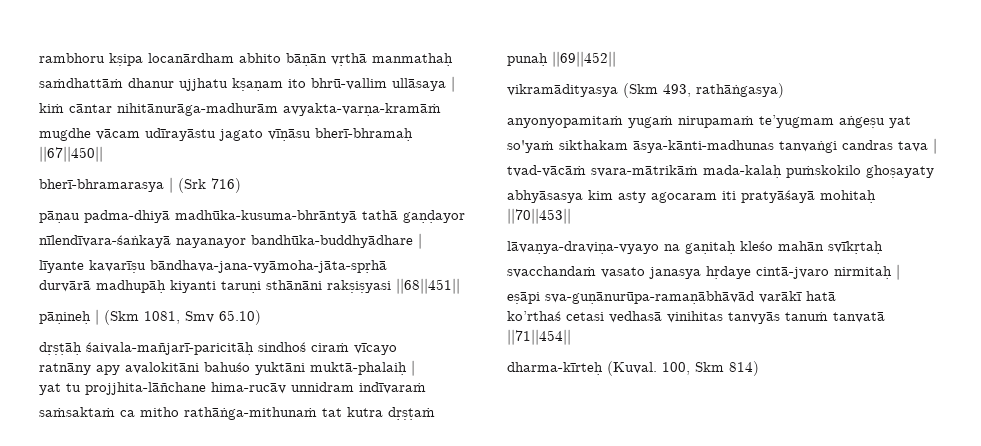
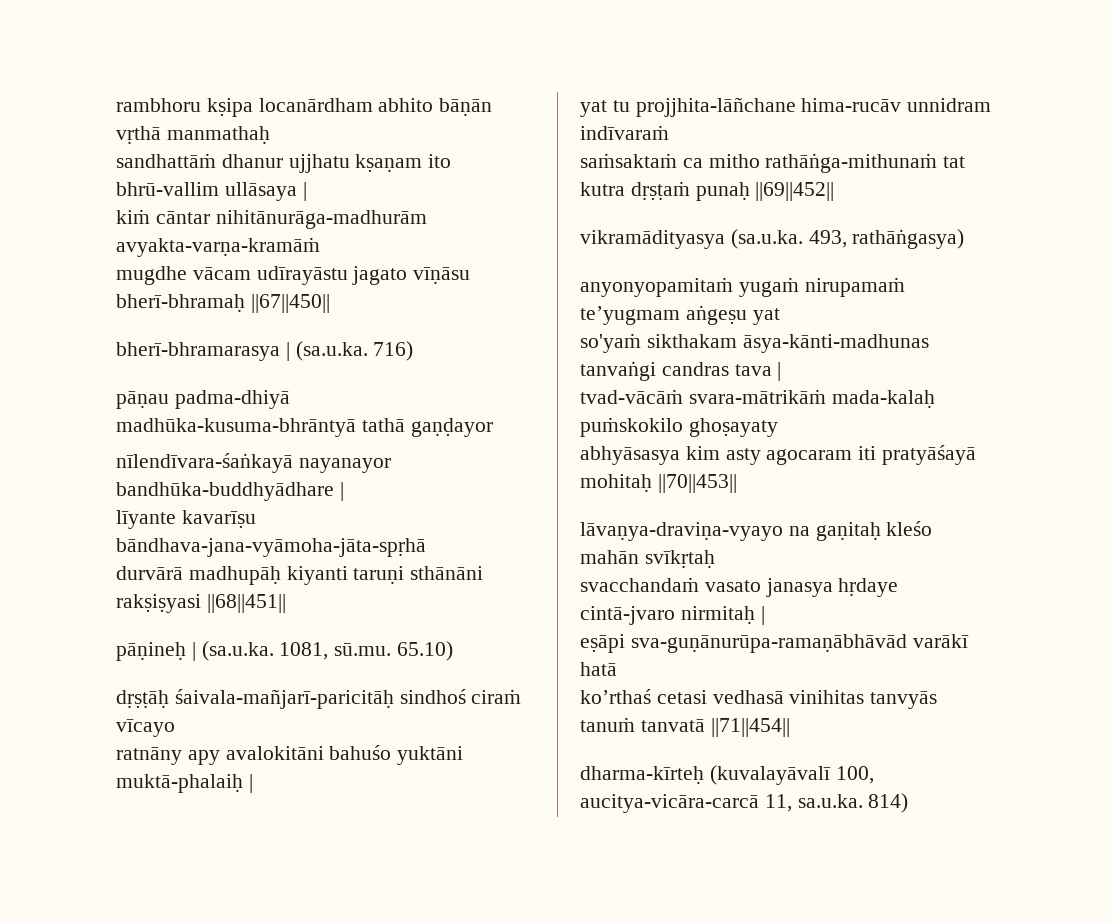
- saṁdhattāṁ dhanur ujjhatu kṣaṇam ito bhrū-vallim ullāsaya |
+ sandhattāṁ dhanur ujjhatu kṣaṇam ito bhrū-vallim ullāsaya |
- bherī-bhramarasya | (Srk 716)
+ bherī-bhramarasya | (sa.u.ka. 716)
- pāṇineḥ | (Skm 1081, Smv 65.10)
+ pāṇineḥ | (sa.u.ka. 1081, sū.mu. 65.10)
- vikramādityasya (Skm 493, rathāṅgasya)
+ vikramādityasya (sa.u.ka. 493, rathāṅgasya)
- dharma-kīrteḥ (Kuval. 100, Skm 814)
+ dharma-kīrteḥ (kuvalayāvalī 100, aucitya-vicāra-carcā 11, sa.u.ka. 814)

